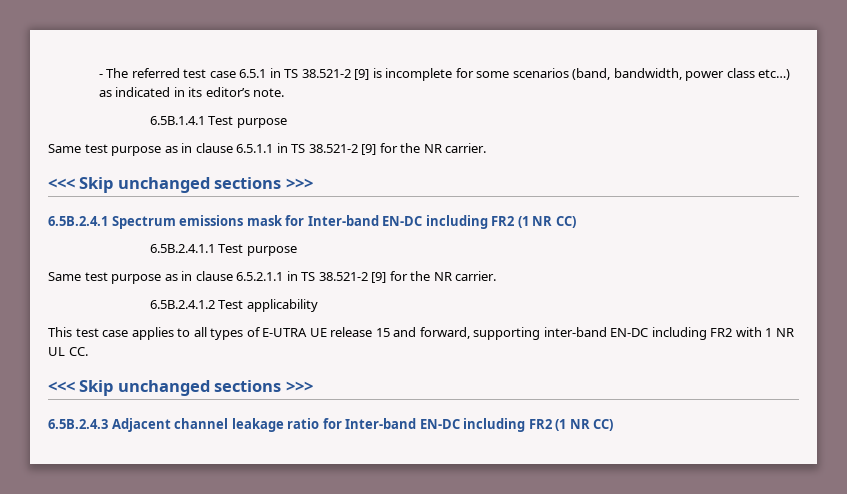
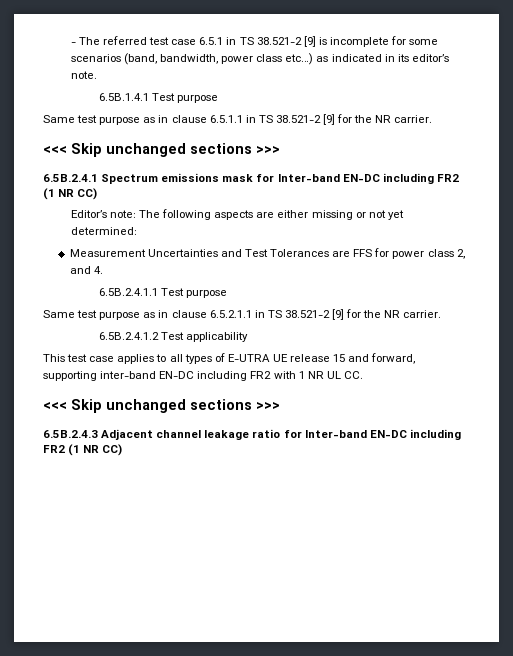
+ Editor’s note: The following aspects are either missing or not yet determined:
+ Measurement Uncertainties and Test Tolerances are FFS for power class 2, and 4.

